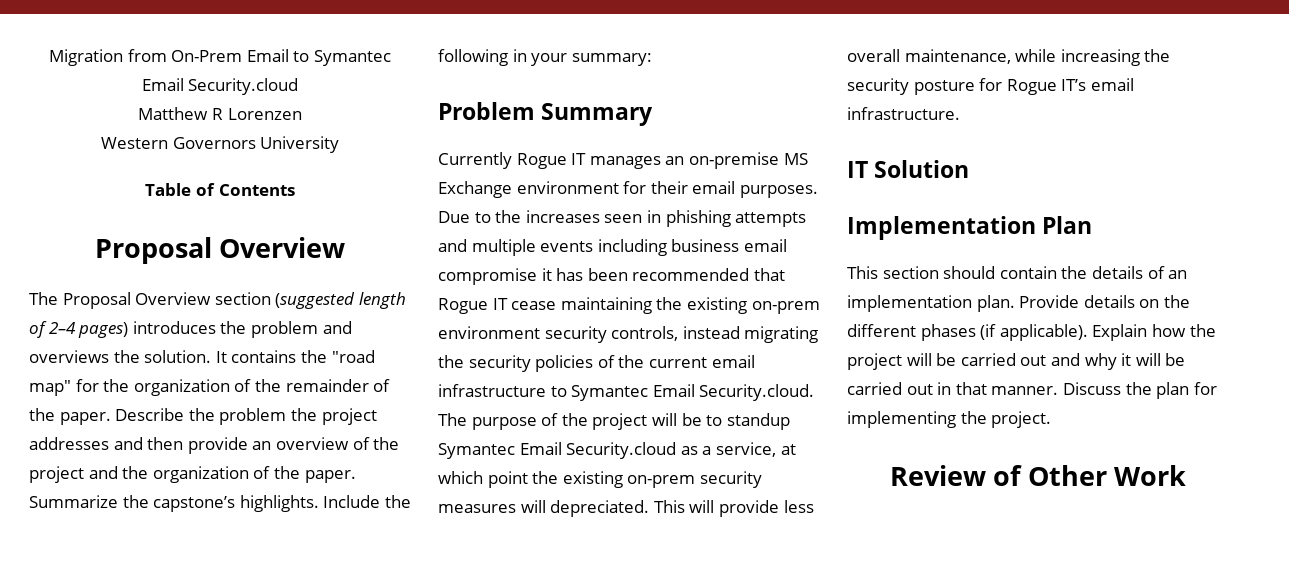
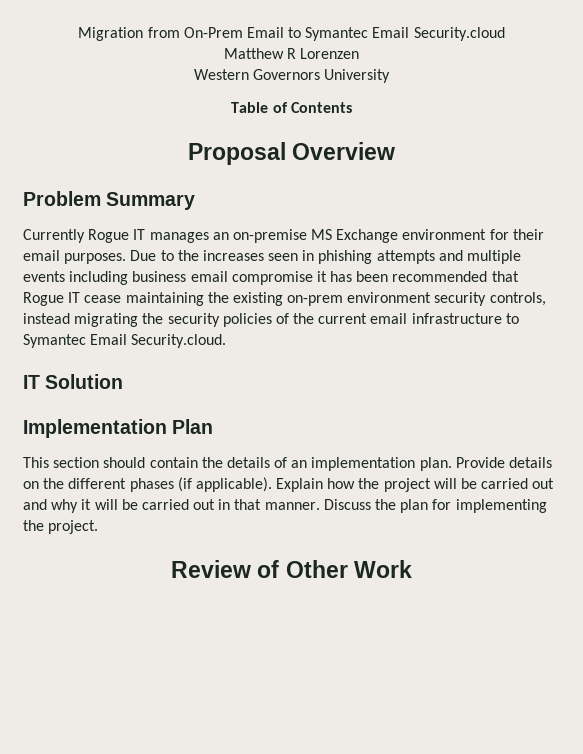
- The Proposal Overview section (suggested length of 2–4 pages) introduces the problem and overviews the solution. It contains the "road map" for the organization of the remainder of the paper. Describe the problem the project addresses and then provide an overview of the project and the organization of the paper. Summarize the capstone’s highlights. Include the following in your summary:
- Due to the increases seen in phishing attempts and multiple events including business email compromise it has been recommended that Rogue IT cease maintaining the existing on-prem environment security controls, instead migrating the security policies of the current email infrastructure to Symantec Email Security.cloud. The purpose of the project will be to standup Symantec Email Security.cloud as a service, at which point the existing on-prem security measures will depreciated. This will provide less overall maintenance, while increasing the security posture for Rogue IT’s email infrastructure.
+ Due to the increases seen in phishing attempts and multiple events including business email compromise it has been recommended that Rogue IT cease maintaining the existing on-prem environment security controls, instead migrating the security policies of the current email infrastructure to Symantec Email Security.cloud.

